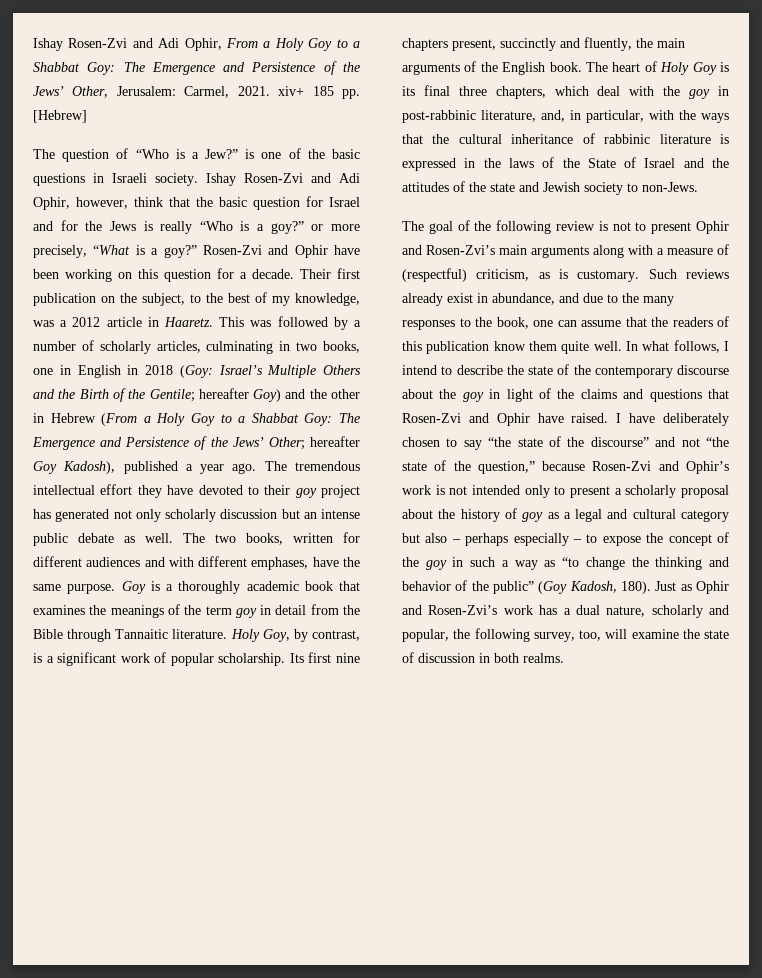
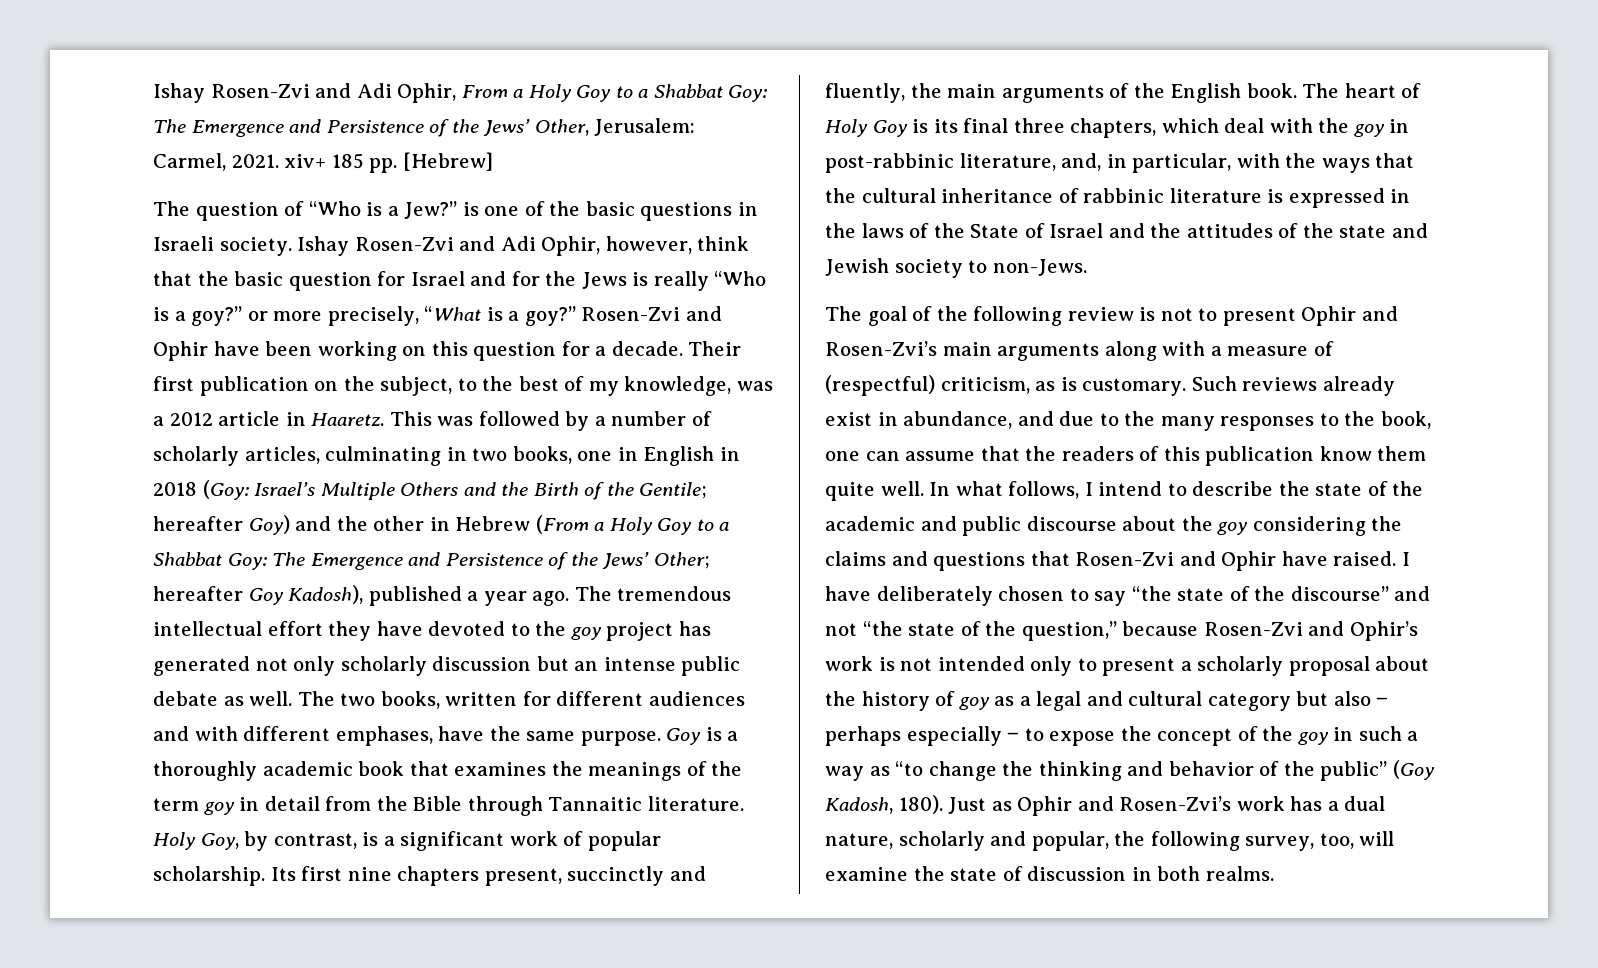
- The tremendous intellectual effort they have devoted to their goy project has generated not only scholarly discussion but an intense public debate as well.
+ The tremendous intellectual effort they have devoted to the goy project has generated not only scholarly discussion but an intense public debate as well.
- In what follows, I intend to describe the state of the contemporary discourse about the goy in light of the claims and questions that Rosen-Zvi and Ophir have raised.
+ In what follows, I intend to describe the state of the academic and public discourse about the goy considering the claims and questions that Rosen-Zvi and Ophir have raised.

